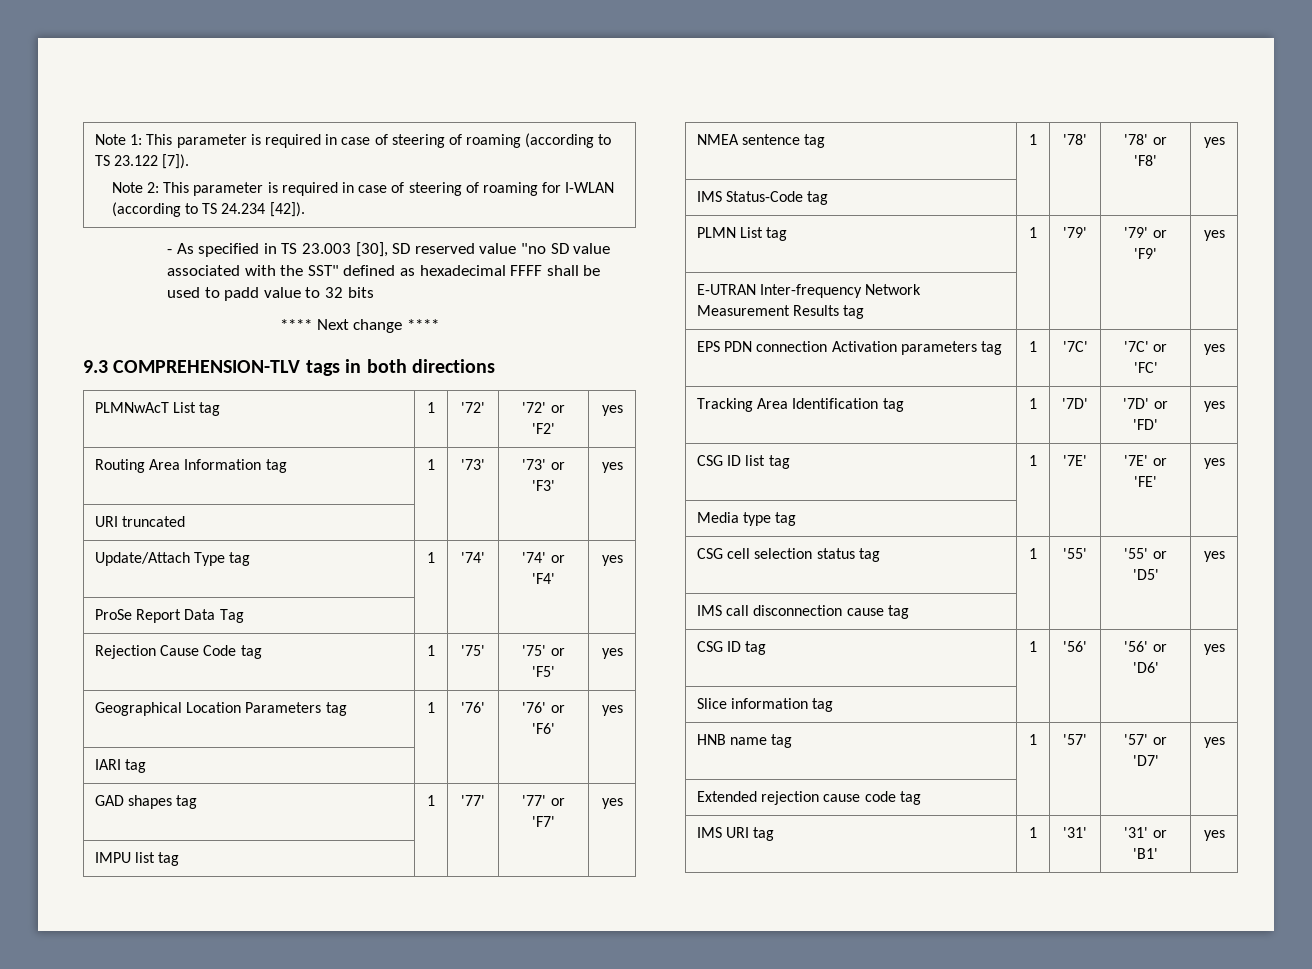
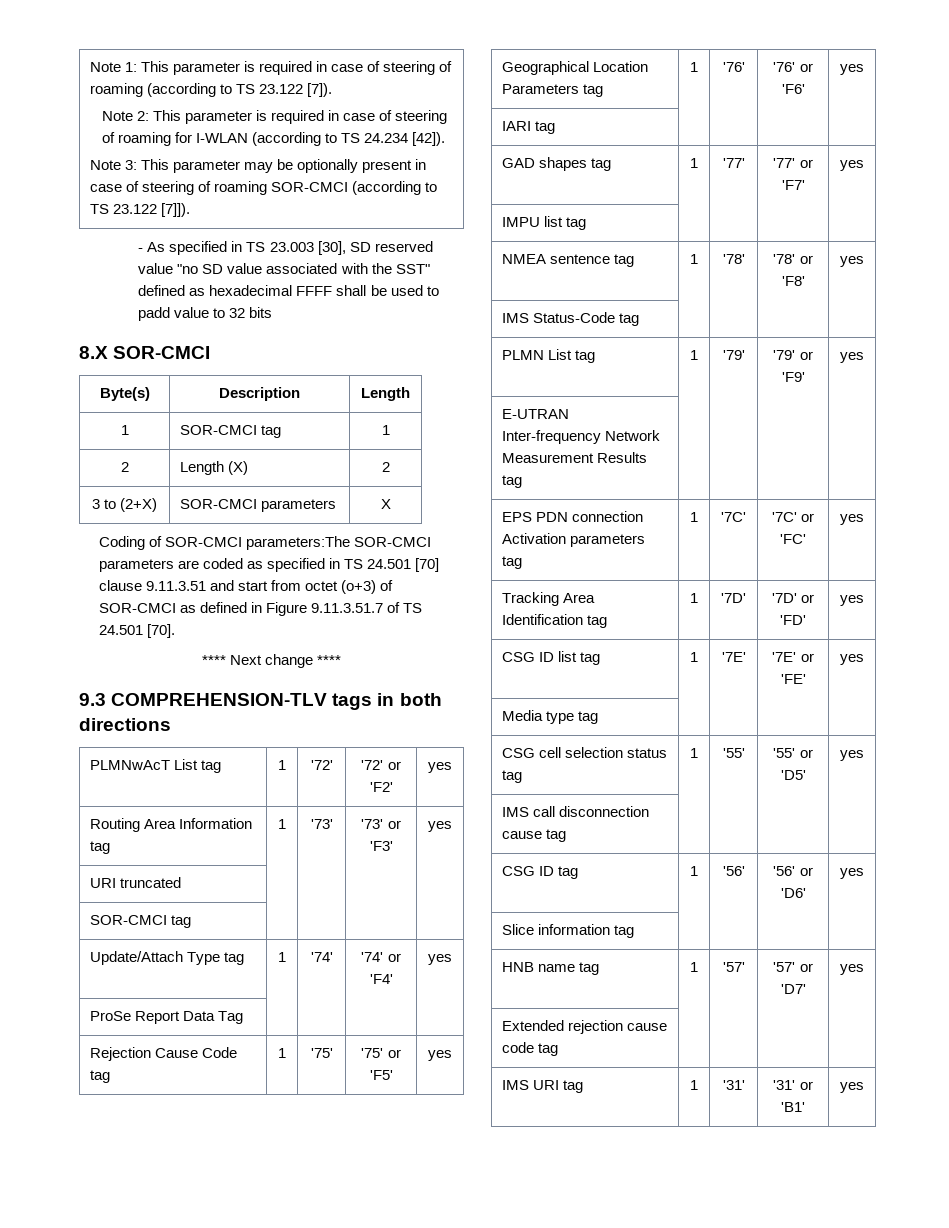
+ Note 3: This parameter may be optionally present in case of steering of roaming SOR-CMCI (according to TS 23.122 [7]]).
+ 8.X SOR-CMCI
+ Byte(s) | Description | Length
+ 1 | SOR-CMCI tag | 1
+ 2 | Length (X) | 2
+ 3 to (2+X) | SOR-CMCI parameters | X
+ Coding of SOR-CMCI parameters:The SOR-CMCI parameters are coded as specified in TS 24.501 [70] clause 9.11.3.51 and start from octet (o+3) of SOR-CMCI as defined in Figure 9.11.3.51.7 of TS 24.501 [70].
+ SOR-CMCI tag | | | |

